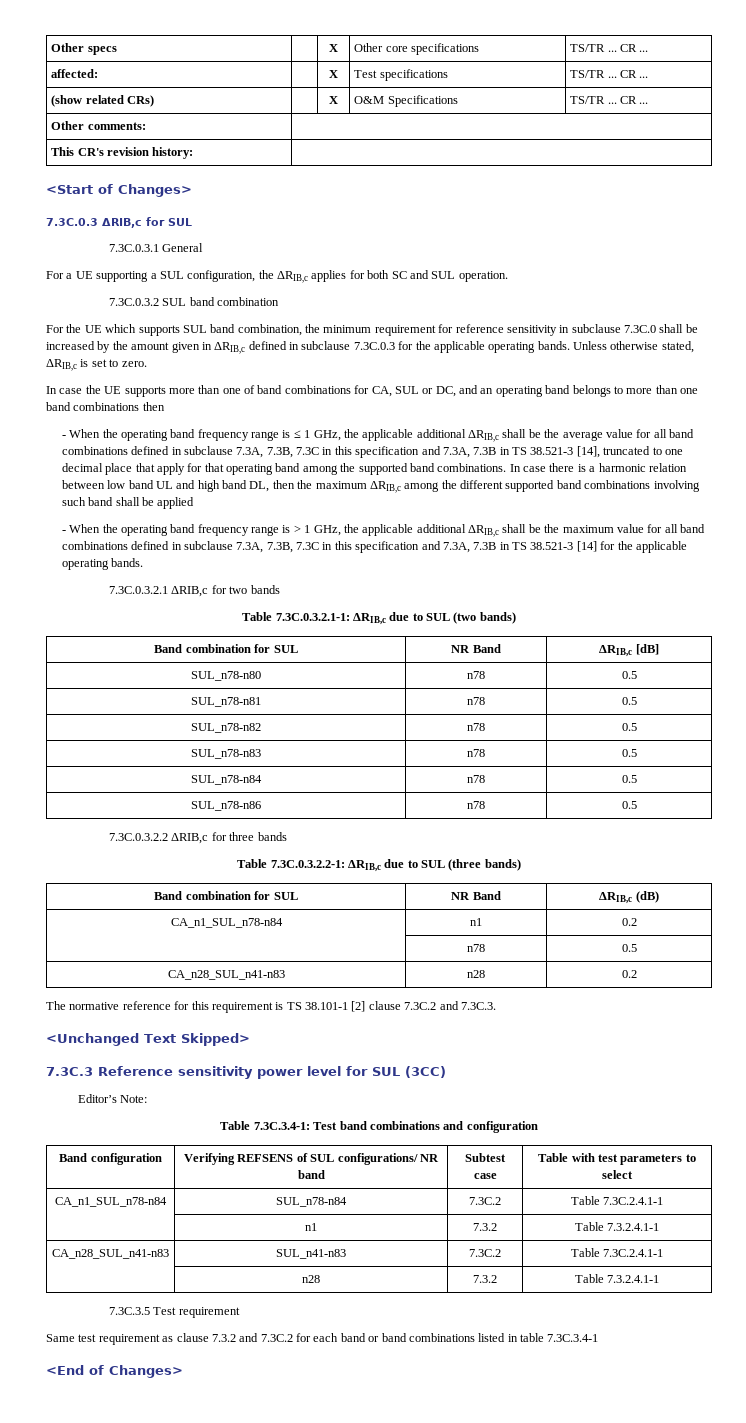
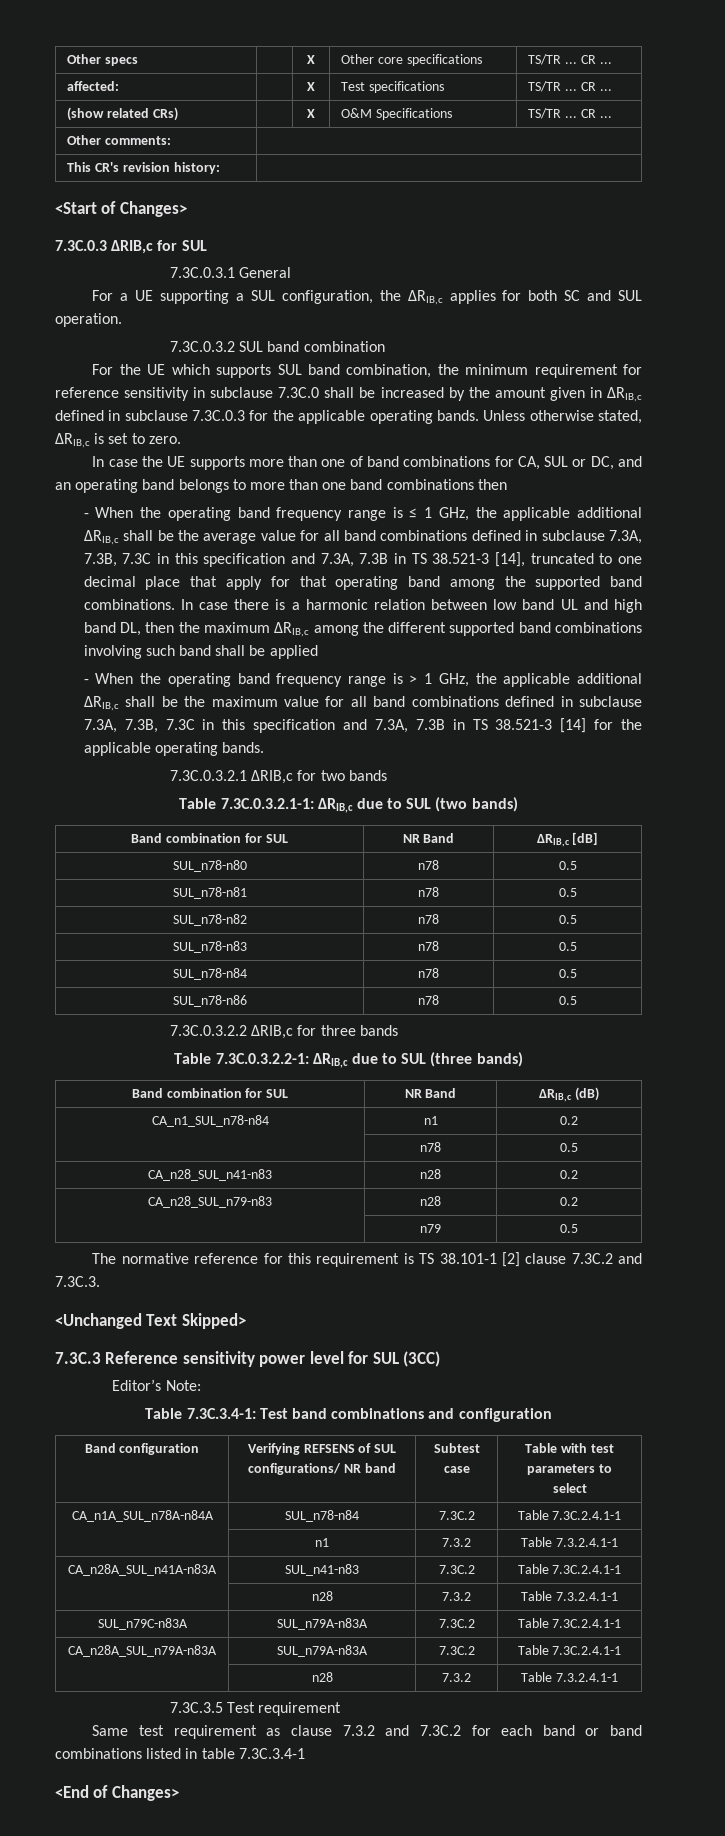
+ CA_n28_SUL_n79-n83 | n28 | 0.2
+ | n79 | 0.5
- CA_n1_SUL_n78-n84 | SUL_n78-n84 | 7.3C.2 | Table 7.3C.2.4.1-1
+ CA_n1A_SUL_n78A-n84A | SUL_n78-n84 | 7.3C.2 | Table 7.3C.2.4.1-1
- CA_n28_SUL_n41-n83 | SUL_n41-n83 | 7.3C.2 | Table 7.3C.2.4.1-1
+ CA_n28A_SUL_n41A-n83A | SUL_n41-n83 | 7.3C.2 | Table 7.3C.2.4.1-1
+ SUL_n79C-n83A | SUL_n79A-n83A | 7.3C.2 | Table 7.3C.2.4.1-1
+ CA_n28A_SUL_n79A-n83A | SUL_n79A-n83A | 7.3C.2 | Table 7.3C.2.4.1-1
+ | n28 | 7.3.2 | Table 7.3.2.4.1-1

